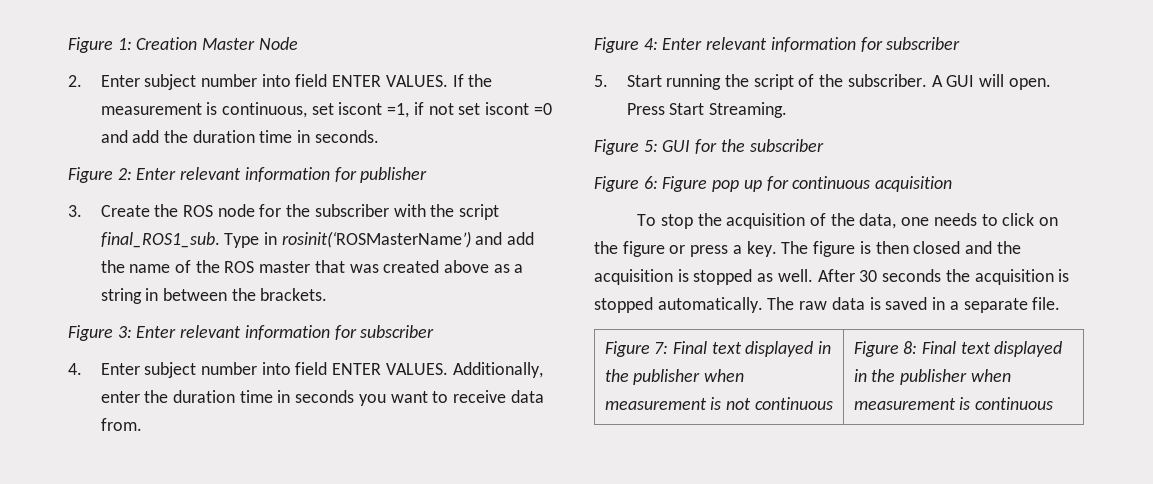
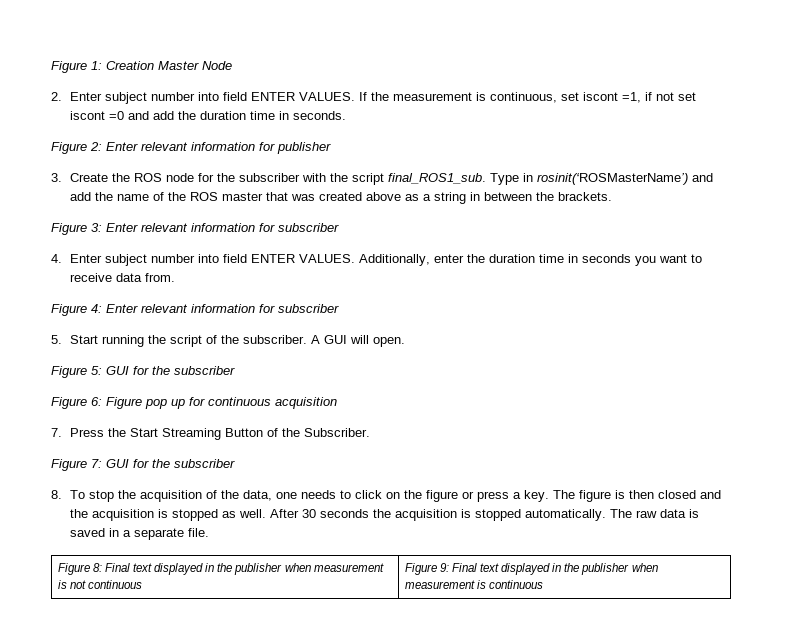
- Press Start Streaming.
- To stop the acquisition of the data, one needs to click on the figure or press a key.
+ 7. Press the Start Streaming Button of the Subscriber.
+ Figure 7: GUI for the subscriber
+ 8. To stop the acquisition of the data, one needs to click on the figure or press a key.
- Figure 7: Final text displayed in the publisher when measurement is not continuous | Figure 8: Final text displayed in the publisher when measurement is continuous
+ Figure 8: Final text displayed in the publisher when measurement is not continuous | Figure 9: Final text displayed in the publisher when measurement is continuous

